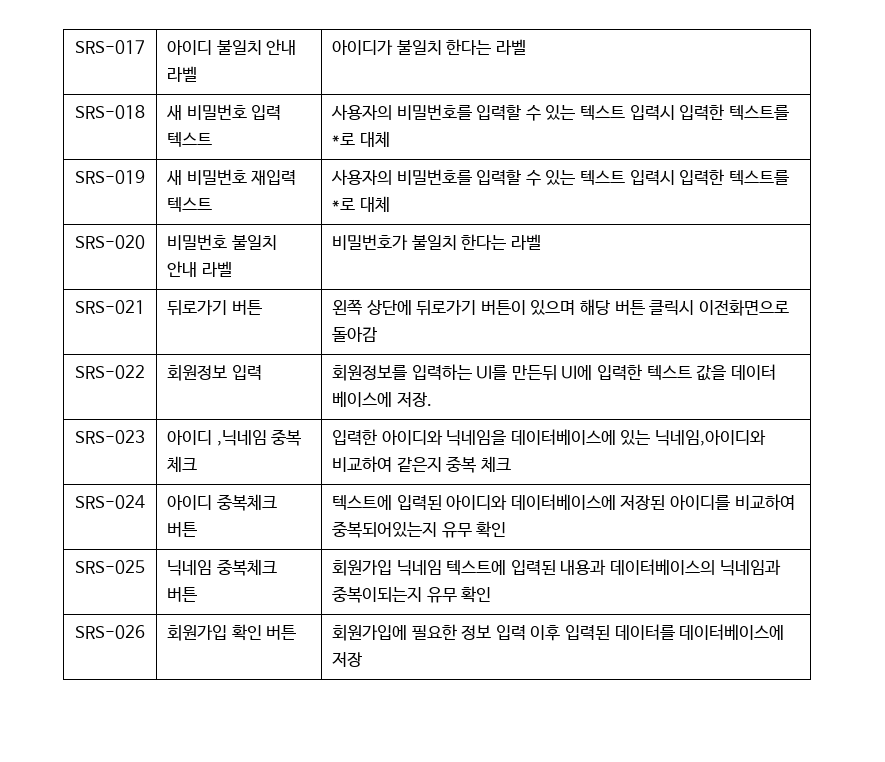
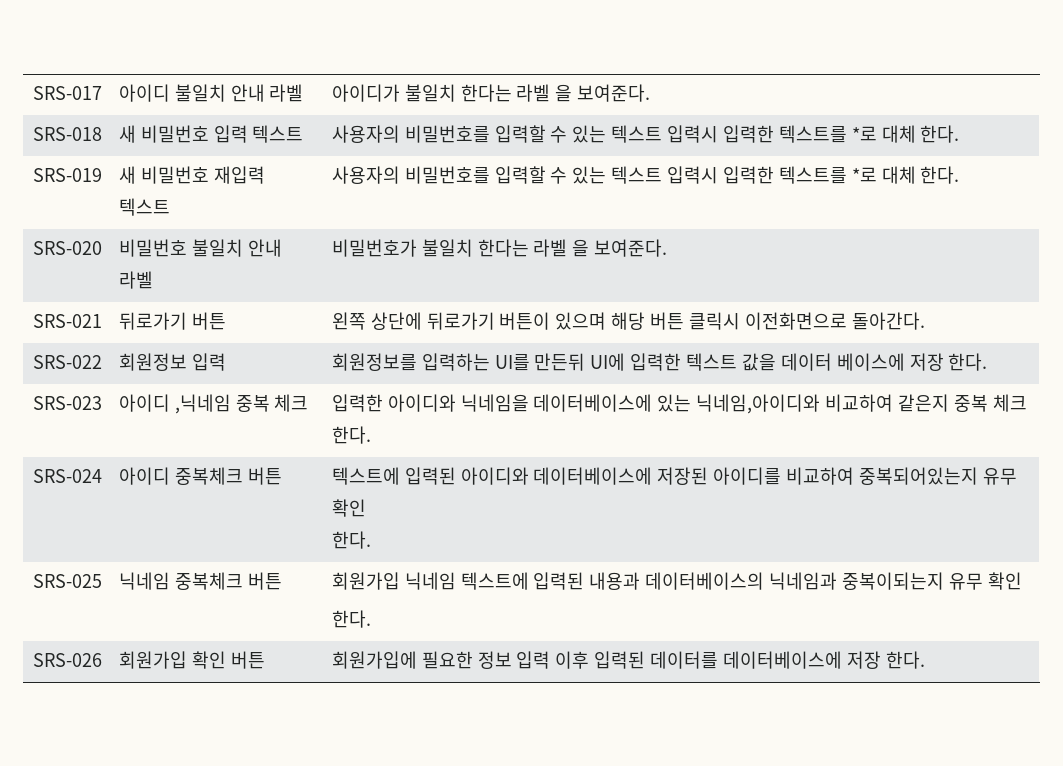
- SRS-017 | 아이디 불일치 안내 라벨 | 아이디가 불일치 한다는 라벨
+ SRS-017 | 아이디 불일치 안내 라벨 | 아이디가 불일치 한다는 라벨 을 보여준다.
- SRS-018 | 새 비밀번호 입력 텍스트 | 사용자의 비밀번호를 입력할 수 있는 텍스트 입력시 입력한 텍스트를 *로 대체
+ SRS-018 | 새 비밀번호 입력 텍스트 | 사용자의 비밀번호를 입력할 수 있는 텍스트 입력시 입력한 텍스트를 *로 대체 한다.
- SRS-019 | 새 비밀번호 재입력 텍스트 | 사용자의 비밀번호를 입력할 수 있는 텍스트 입력시 입력한 텍스트를 *로 대체
+ SRS-019 | 새 비밀번호 재입력 텍스트 | 사용자의 비밀번호를 입력할 수 있는 텍스트 입력시 입력한 텍스트를 *로 대체 한다.
- SRS-020 | 비밀번호 불일치 안내 라벨 | 비밀번호가 불일치 한다는 라벨
+ SRS-020 | 비밀번호 불일치 안내 라벨 | 비밀번호가 불일치 한다는 라벨 을 보여준다.
- SRS-021 | 뒤로가기 버튼 | 왼쪽 상단에 뒤로가기 버튼이 있으며 해당 버튼 클릭시 이전화면으로 돌아감
+ SRS-021 | 뒤로가기 버튼 | 왼쪽 상단에 뒤로가기 버튼이 있으며 해당 버튼 클릭시 이전화면으로 돌아간다.
- SRS-022 | 회원정보 입력 | 회원정보를 입력하는 UI를 만든뒤 UI에 입력한 텍스트 값을 데이터 베이스에 저장.
+ SRS-022 | 회원정보 입력 | 회원정보를 입력하는 UI를 만든뒤 UI에 입력한 텍스트 값을 데이터 베이스에 저장 한다.
- SRS-023 | 아이디 ,닉네임 중복 체크 | 입력한 아이디와 닉네임을 데이터베이스에 있는 닉네임,아이디와 비교하여 같은지 중복 체크
+ SRS-023 | 아이디 ,닉네임 중복 체크 | 입력한 아이디와 닉네임을 데이터베이스에 있는 닉네임,아이디와 비교하여 같은지 중복 체크 한다.
  SRS-024 | 아이디 중복체크 버튼 | 텍스트에 입력된 아이디와 데이터베이스에 저장된 아이디를 비교하여 중복되어있는지 유무 확인
+ 한다.
  SRS-025 | 닉네임 중복체크 버튼 | 회원가입 닉네임 텍스트에 입력된 내용과 데이터베이스의 닉네임과 중복이되는지 유무 확인
+ 한다.
- SRS-026 | 회원가입 확인 버튼 | 회원가입에 필요한 정보 입력 이후 입력된 데이터를 데이터베이스에 저장
+ SRS-026 | 회원가입 확인 버튼 | 회원가입에 필요한 정보 입력 이후 입력된 데이터를 데이터베이스에 저장 한다.

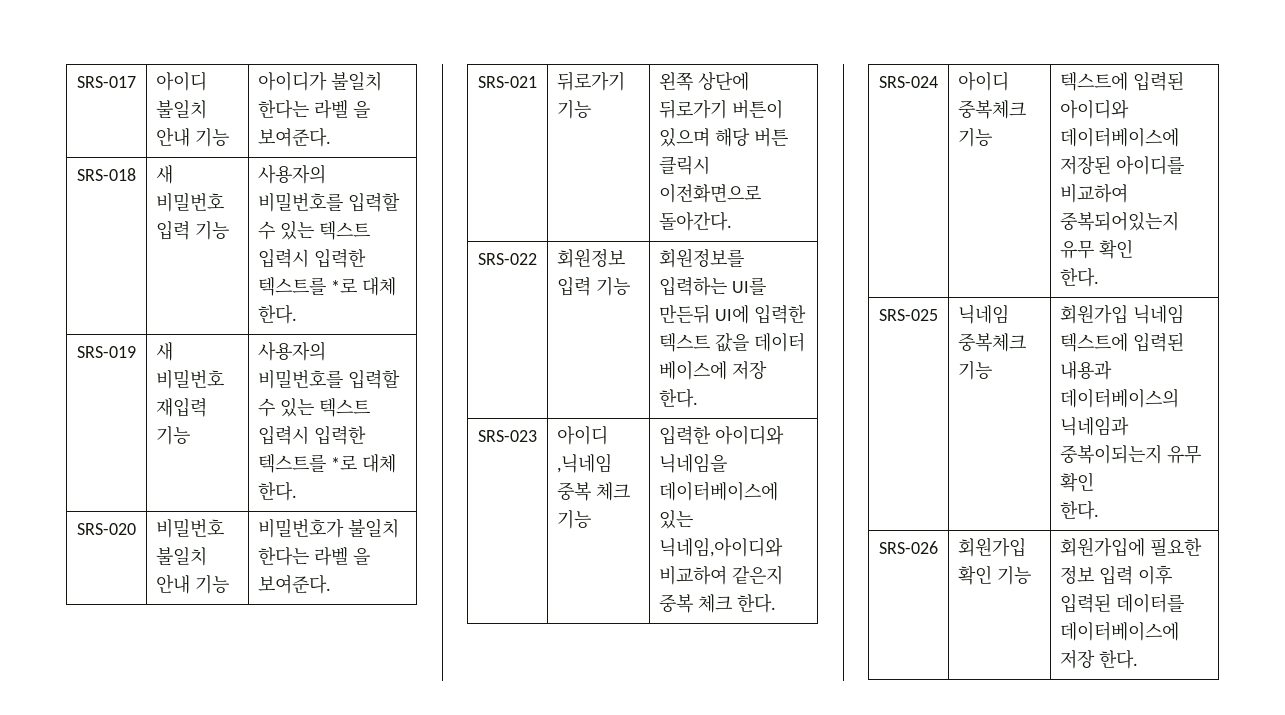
- SRS-017 | 아이디 불일치 안내 라벨 | 아이디가 불일치 한다는 라벨 을 보여준다.
+ SRS-017 | 아이디 불일치 안내 기능 | 아이디가 불일치 한다는 라벨 을 보여준다.
- SRS-018 | 새 비밀번호 입력 텍스트 | 사용자의 비밀번호를 입력할 수 있는 텍스트 입력시 입력한 텍스트를 *로 대체 한다.
+ SRS-018 | 새 비밀번호 입력 기능 | 사용자의 비밀번호를 입력할 수 있는 텍스트 입력시 입력한 텍스트를 *로 대체 한다.
- SRS-019 | 새 비밀번호 재입력 텍스트 | 사용자의 비밀번호를 입력할 수 있는 텍스트 입력시 입력한 텍스트를 *로 대체 한다.
+ SRS-019 | 새 비밀번호 재입력 기능 | 사용자의 비밀번호를 입력할 수 있는 텍스트 입력시 입력한 텍스트를 *로 대체 한다.
- SRS-020 | 비밀번호 불일치 안내 라벨 | 비밀번호가 불일치 한다는 라벨 을 보여준다.
+ SRS-020 | 비밀번호 불일치 안내 기능 | 비밀번호가 불일치 한다는 라벨 을 보여준다.
- SRS-021 | 뒤로가기 버튼 | 왼쪽 상단에 뒤로가기 버튼이 있으며 해당 버튼 클릭시 이전화면으로 돌아간다.
+ SRS-021 | 뒤로가기 기능 | 왼쪽 상단에 뒤로가기 버튼이 있으며 해당 버튼 클릭시 이전화면으로 돌아간다.
- SRS-022 | 회원정보 입력 | 회원정보를 입력하는 UI를 만든뒤 UI에 입력한 텍스트 값을 데이터 베이스에 저장 한다.
+ SRS-022 | 회원정보 입력 기능 | 회원정보를 입력하는 UI를 만든뒤 UI에 입력한 텍스트 값을 데이터 베이스에 저장 한다.
- SRS-023 | 아이디 ,닉네임 중복 체크 | 입력한 아이디와 닉네임을 데이터베이스에 있는 닉네임,아이디와 비교하여 같은지 중복 체크 한다.
+ SRS-023 | 아이디 ,닉네임 중복 체크 기능 | 입력한 아이디와 닉네임을 데이터베이스에 있는 닉네임,아이디와 비교하여 같은지 중복 체크 한다.
- SRS-024 | 아이디 중복체크 버튼 | 텍스트에 입력된 아이디와 데이터베이스에 저장된 아이디를 비교하여 중복되어있는지 유무 확인
+ SRS-024 | 아이디 중복체크 기능 | 텍스트에 입력된 아이디와 데이터베이스에 저장된 아이디를 비교하여 중복되어있는지 유무 확인
- SRS-025 | 닉네임 중복체크 버튼 | 회원가입 닉네임 텍스트에 입력된 내용과 데이터베이스의 닉네임과 중복이되는지 유무 확인
+ SRS-025 | 닉네임 중복체크 기능 | 회원가입 닉네임 텍스트에 입력된 내용과 데이터베이스의 닉네임과 중복이되는지 유무 확인
- SRS-026 | 회원가입 확인 버튼 | 회원가입에 필요한 정보 입력 이후 입력된 데이터를 데이터베이스에 저장 한다.
+ SRS-026 | 회원가입 확인 기능 | 회원가입에 필요한 정보 입력 이후 입력된 데이터를 데이터베이스에 저장 한다.

